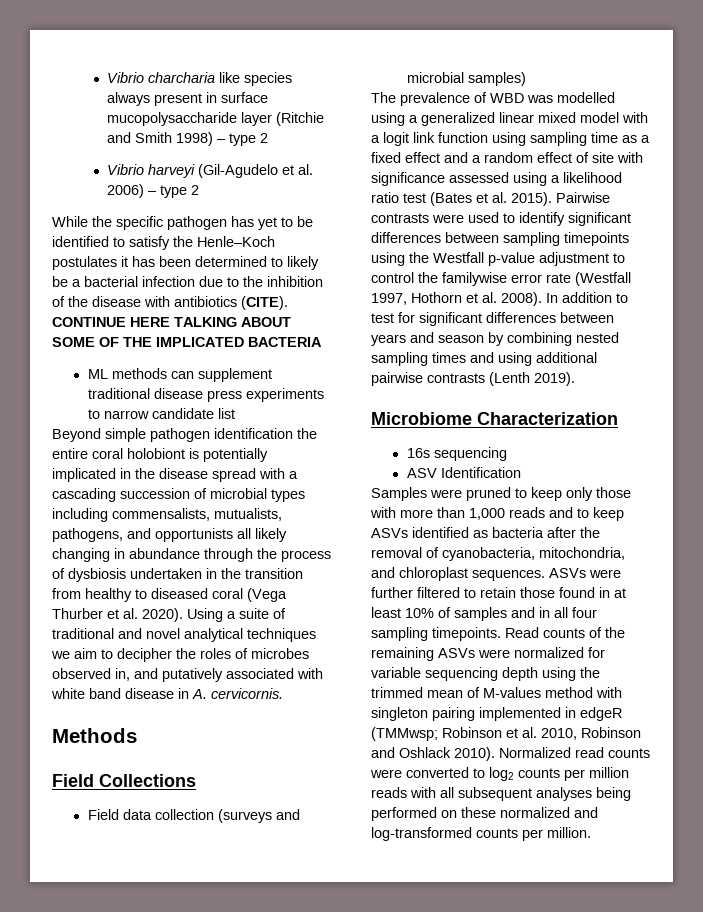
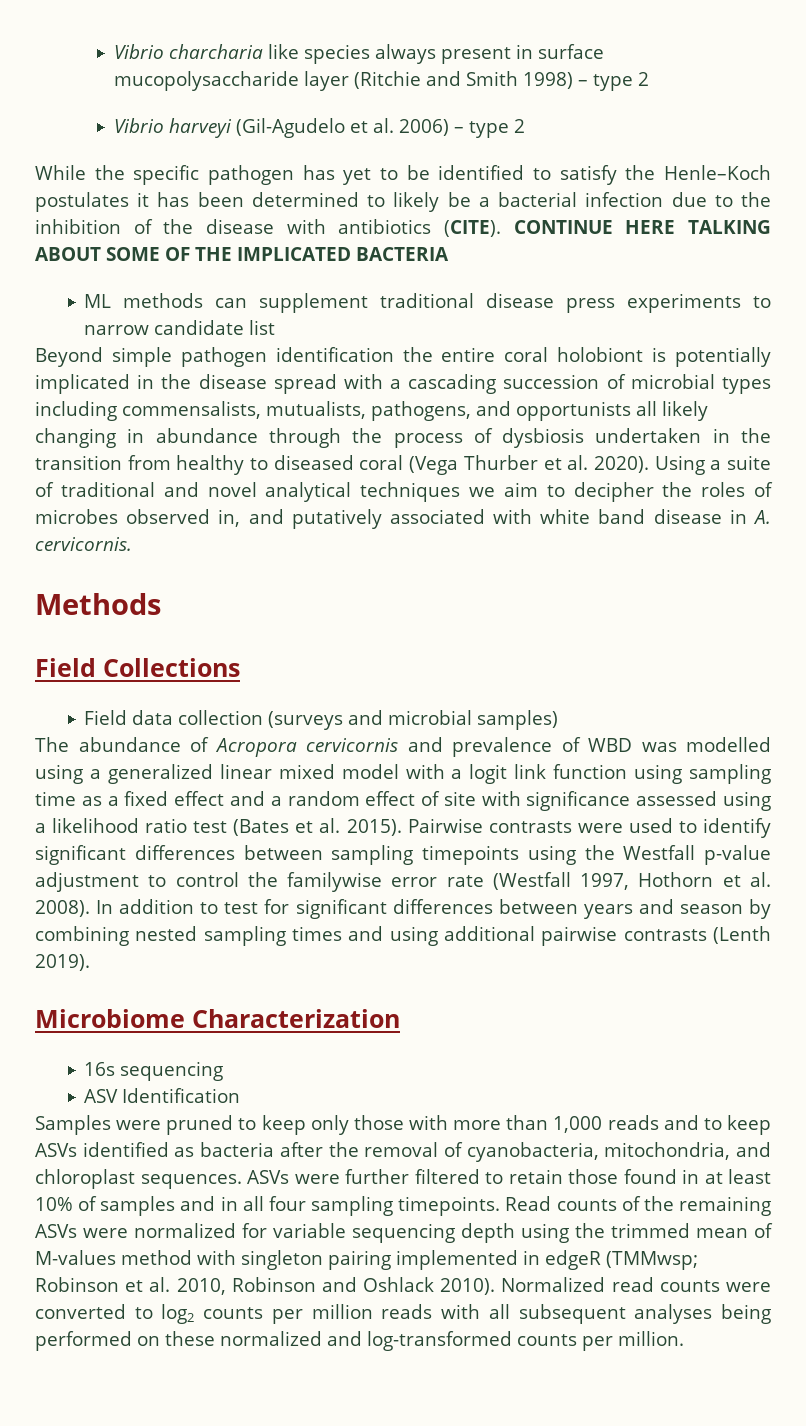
- The prevalence of WBD was modelled using a generalized linear mixed model with a logit link function using sampling time as a fixed effect and a random effect of site with significance assessed using a likelihood ratio test (Bates et al. 2015).
+ The abundance of Acropora cervicornis and prevalence of WBD was modelled using a generalized linear mixed model with a logit link function using sampling time as a fixed effect and a random effect of site with significance assessed using a likelihood ratio test (Bates et al. 2015).

